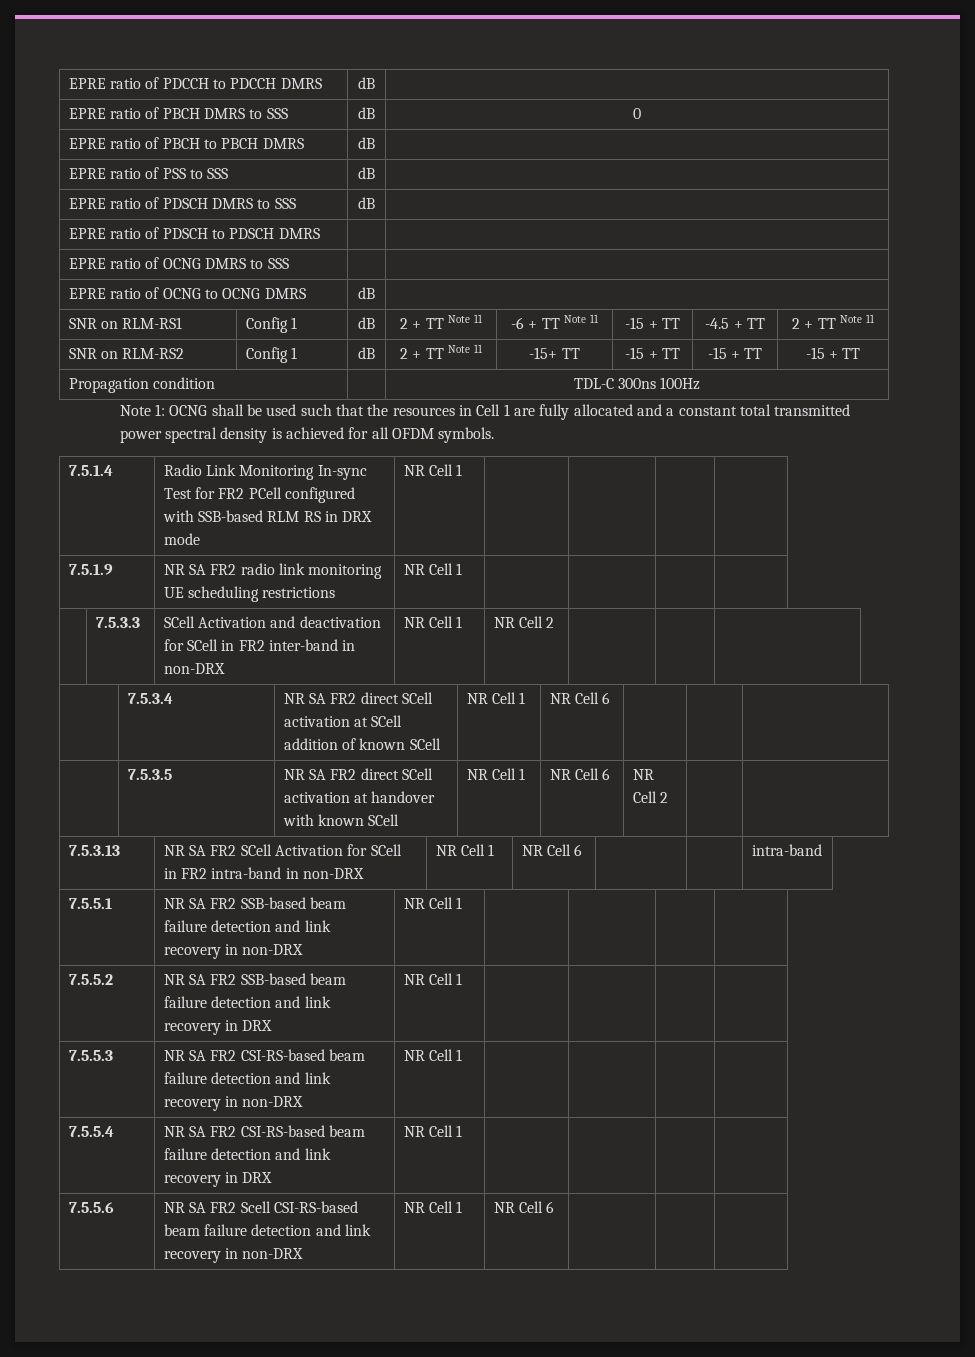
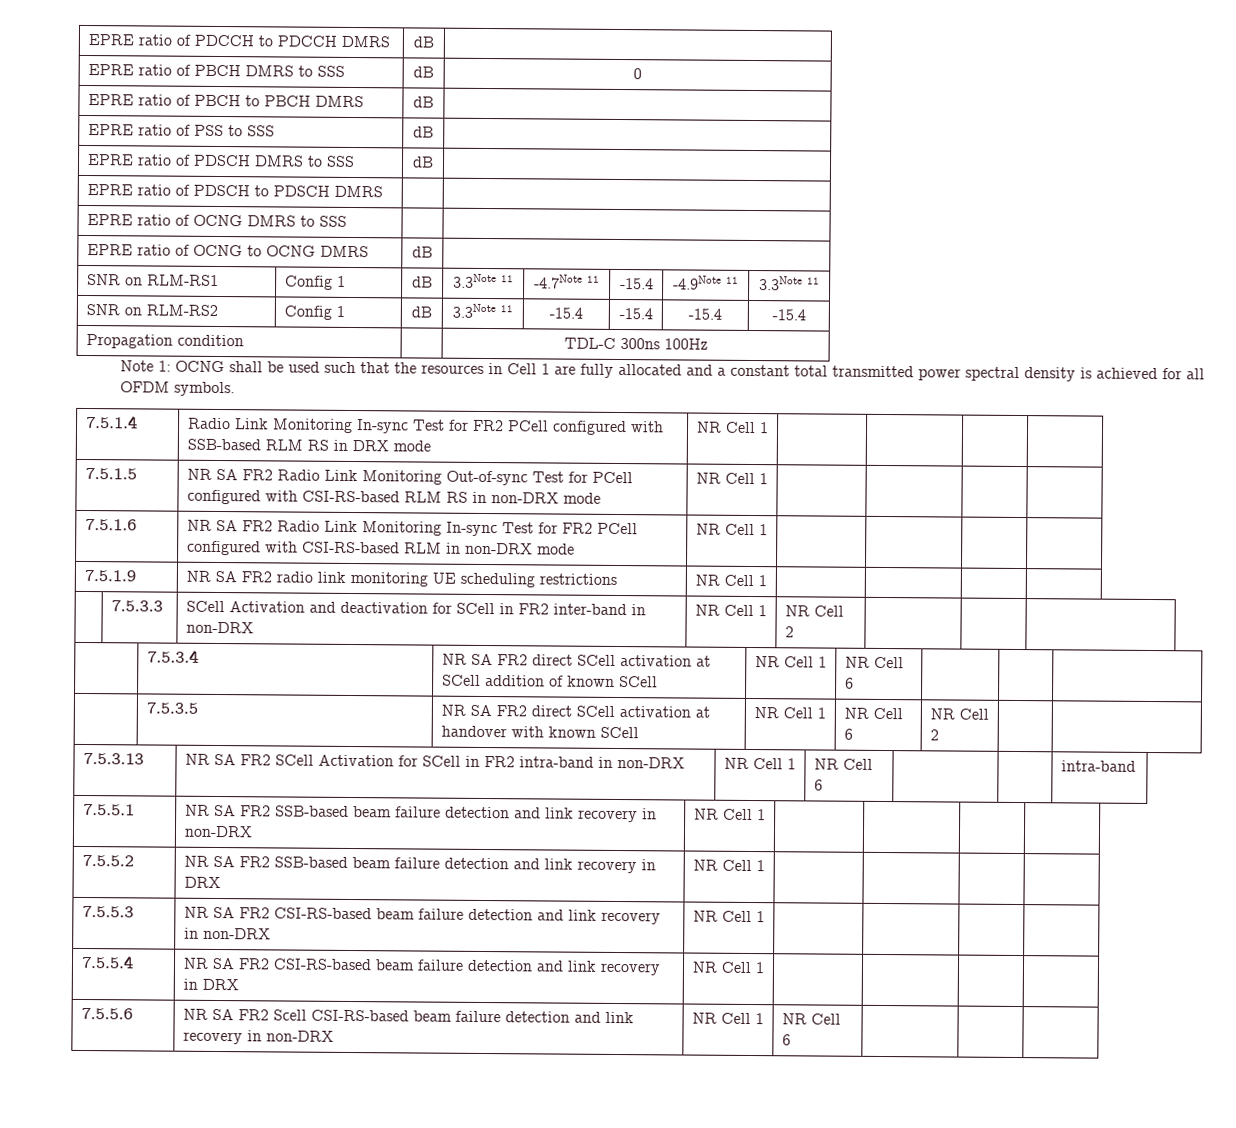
- SNR on RLM-RS1 | Config 1 | dB | 2 + TT Note 11 | -6 + TT Note 11 | -15 + TT | -4.5 + TT | 2 + TT Note 11
+ SNR on RLM-RS1 | Config 1 | dB | 3.3Note 11 | -4.7Note 11 | -15.4 | -4.9Note 11 | 3.3Note 11
- SNR on RLM-RS2 | Config 1 | dB | 2 + TT Note 11 | -15+ TT | -15 + TT | -15 + TT | -15 + TT
+ SNR on RLM-RS2 | Config 1 | dB | 3.3Note 11 | -15.4 | -15.4 | -15.4 | -15.4
+ 7.5.1.5 | NR SA FR2 Radio Link Monitoring Out-of-sync Test for PCell configured with CSI-RS-based RLM RS in non-DRX mode | NR Cell 1 | | | |
+ 7.5.1.6 | NR SA FR2 Radio Link Monitoring In-sync Test for FR2 PCell configured with CSI-RS-based RLM in non-DRX mode | NR Cell 1 | | | |

